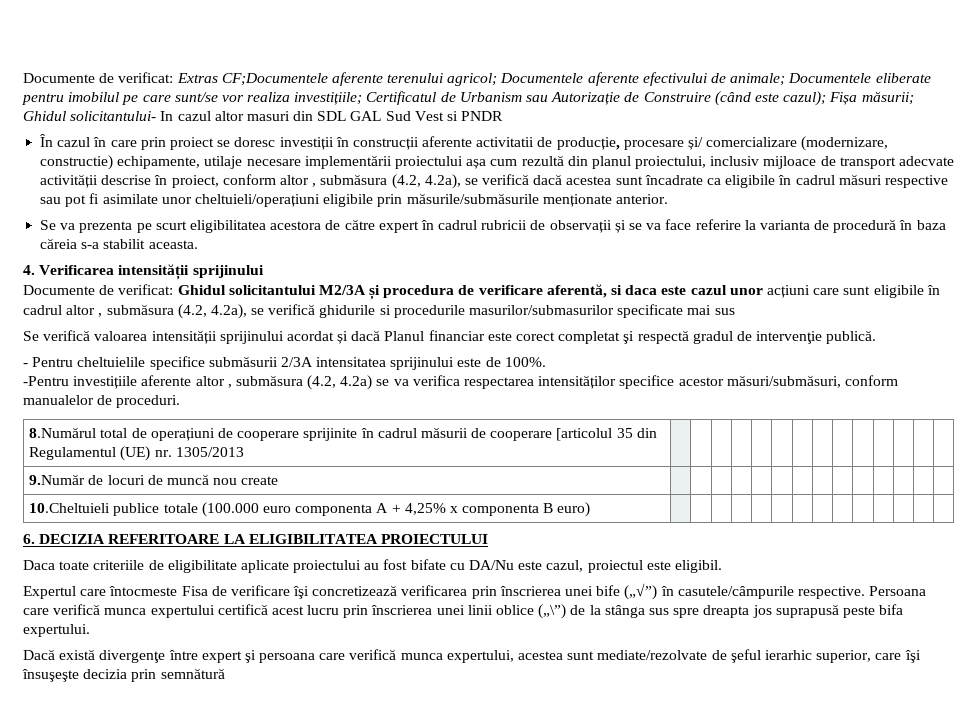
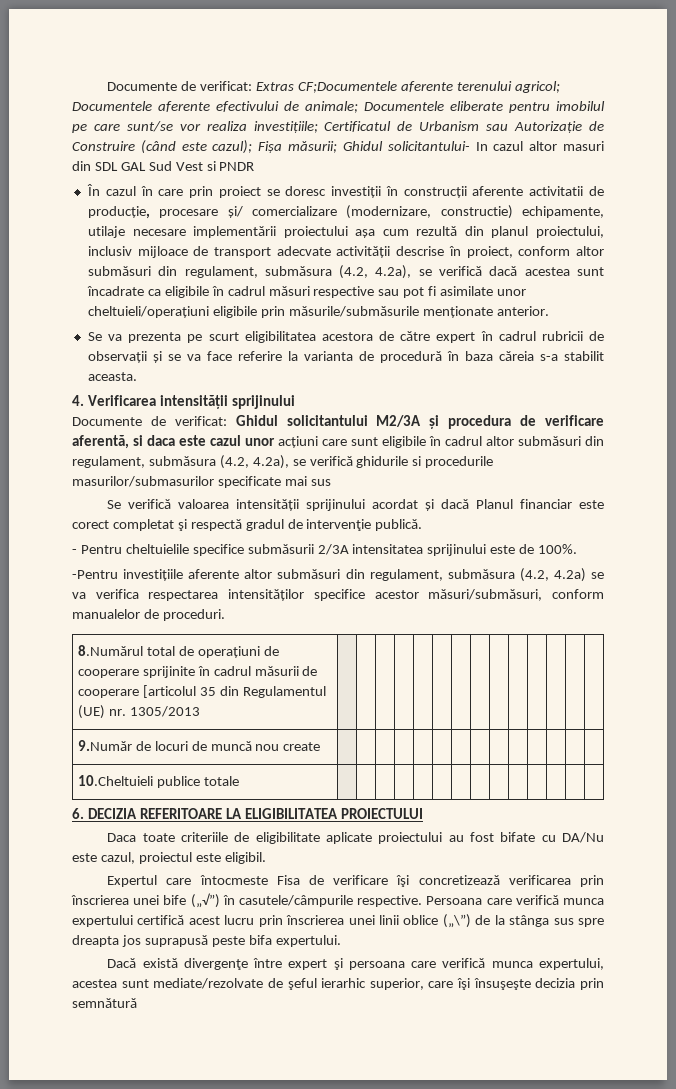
- În cazul în care prin proiect se doresc investiții în construcții aferente activitatii de producție, procesare și/ comercializare (modernizare, constructie) echipamente, utilaje necesare implementării proiectului așa cum rezultă din planul proiectului, inclusiv mijloace de transport adecvate activității descrise în proiect, conform altor , submăsura (4.2, 4.2a), se verifică dacă acestea sunt încadrate ca eligibile în cadrul măsuri respective sau pot fi asimilate unor cheltuieli/operațiuni eligibile prin măsurile/submăsurile menționate anterior.
+ În cazul în care prin proiect se doresc investiții în construcții aferente activitatii de producție, procesare și/ comercializare (modernizare, constructie) echipamente, utilaje necesare implementării proiectului așa cum rezultă din planul proiectului, inclusiv mijloace de transport adecvate activității descrise în proiect, conform altor submăsuri din regulament, submăsura (4.2, 4.2a), se verifică dacă acestea sunt încadrate ca eligibile în cadrul măsuri respective sau pot fi asimilate unor cheltuieli/operațiuni eligibile prin măsurile/submăsurile menționate anterior.
- Documente de verificat: Ghidul solicitantului M2/3A și procedura de verificare aferentă, si daca este cazul unor acțiuni care sunt eligibile în cadrul altor , submăsura (4.2, 4.2a), se verifică ghidurile si procedurile masurilor/submasurilor specificate mai sus
+ Documente de verificat: Ghidul solicitantului M2/3A și procedura de verificare aferentă, si daca este cazul unor acțiuni care sunt eligibile în cadrul altor submăsuri din regulament, submăsura (4.2, 4.2a), se verifică ghidurile si procedurile masurilor/submasurilor specificate mai sus
- -Pentru investițiile aferente altor , submăsura (4.2, 4.2a) se va verifica respectarea intensităților specifice acestor măsuri/submăsuri, conform manualelor de proceduri.
+ -Pentru investițiile aferente altor submăsuri din regulament, submăsura (4.2, 4.2a) se va verifica respectarea intensităților specifice acestor măsuri/submăsuri, conform manualelor de proceduri.
- 10.Cheltuieli publice totale (100.000 euro componenta A + 4,25% x componenta B euro) | | | | | | | | | | | | | |
+ 10.Cheltuieli publice totale | | | | | | | | | | | | | |

